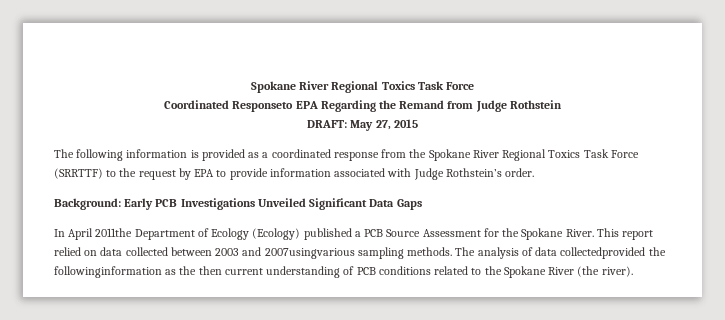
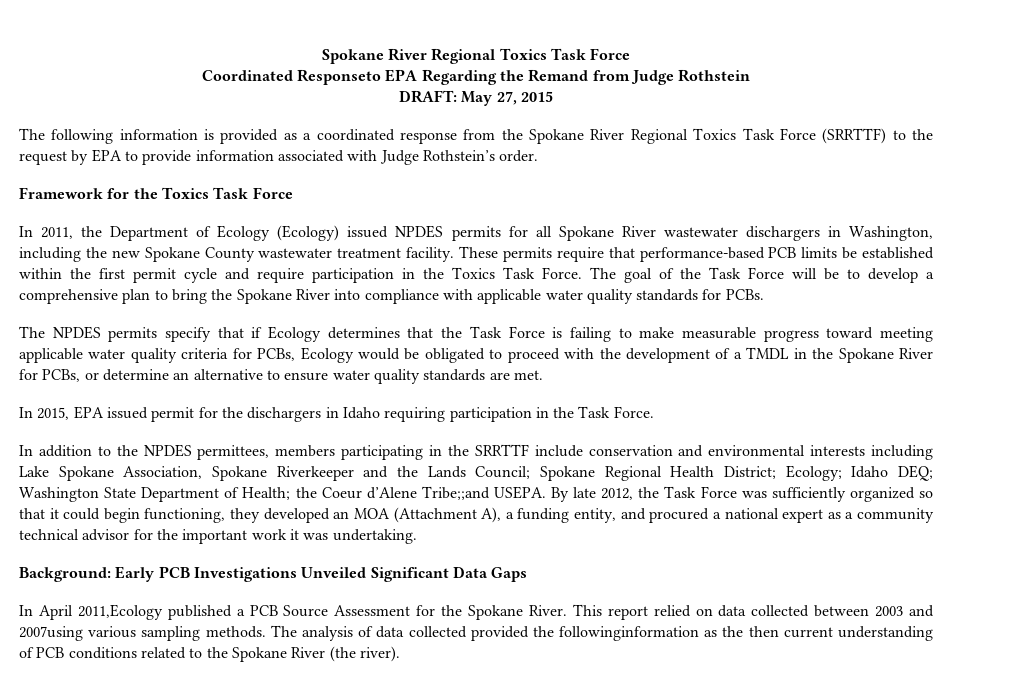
+ Framework for the Toxics Task Force
+ In 2011, the Department of Ecology (Ecology) issued NPDES permits for all Spokane River wastewater dischargers in Washington, including the new Spokane County wastewater treatment facility. These permits require that performance-based PCB limits be established within the first permit cycle and require participation in the Toxics Task Force. The goal of the Task Force will be to develop a comprehensive plan to bring the Spokane River into compliance with applicable water quality standards for PCBs.
+ The NPDES permits specify that if Ecology determines that the Task Force is failing to make measurable progress toward meeting applicable water quality criteria for PCBs, Ecology would be obligated to proceed with the development of a TMDL in the Spokane River for PCBs, or determine an alternative to ensure water quality standards are met.
+ In 2015, EPA issued permit for the dischargers in Idaho requiring participation in the Task Force.
+ In addition to the NPDES permittees, members participating in the SRRTTF include conservation and environmental interests including Lake Spokane Association, Spokane Riverkeeper and the Lands Council; Spokane Regional Health District; Ecology; Idaho DEQ; Washington State Department of Health; the Coeur d’Alene Tribe;;and USEPA. By late 2012, the Task Force was sufficiently organized so that it could begin functioning, they developed an MOA (Attachment A), a funding entity, and procured a national expert as a community technical advisor for the important work it was undertaking.
- In April 2011the Department of Ecology (Ecology) published a PCB Source Assessment for the Spokane River.
+ In April 2011,Ecology published a PCB Source Assessment for the Spokane River.
- This report relied on data collected between 2003 and 2007usingvarious sampling methods.
+ This report relied on data collected between 2003 and 2007using various sampling methods.
- The analysis of data collectedprovided the followinginformation as the then current understanding of PCB conditions related to the Spokane River (the river).
+ The analysis of data collected provided the followinginformation as the then current understanding of PCB conditions related to the Spokane River (the river).

